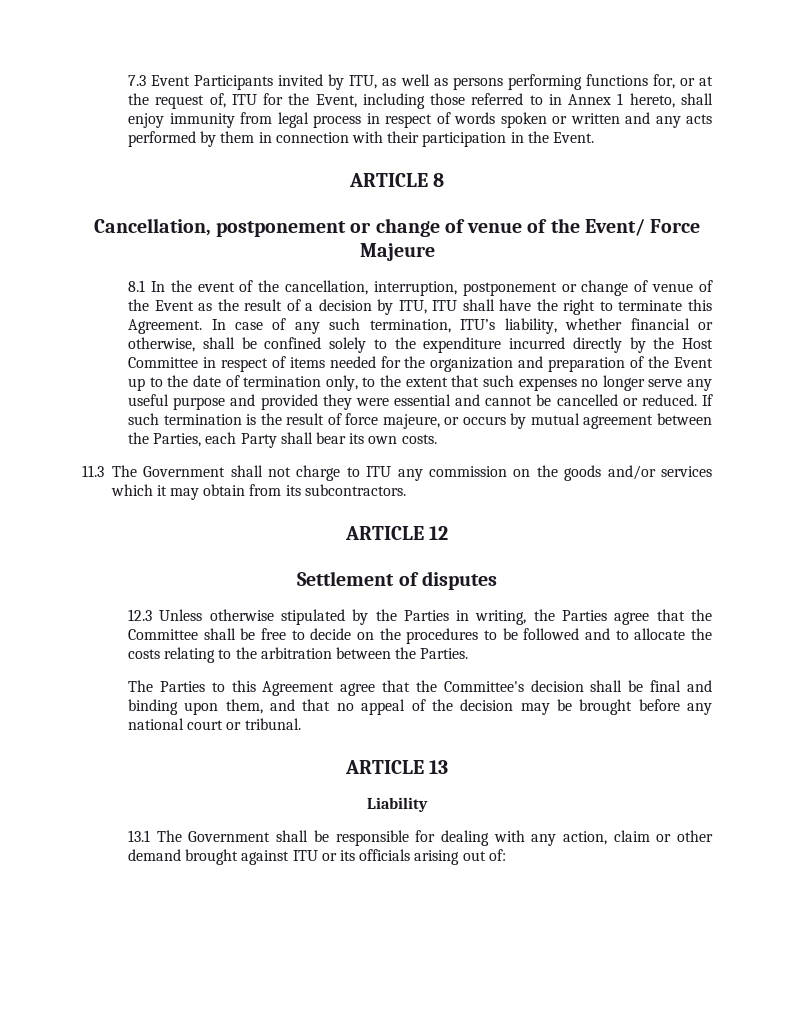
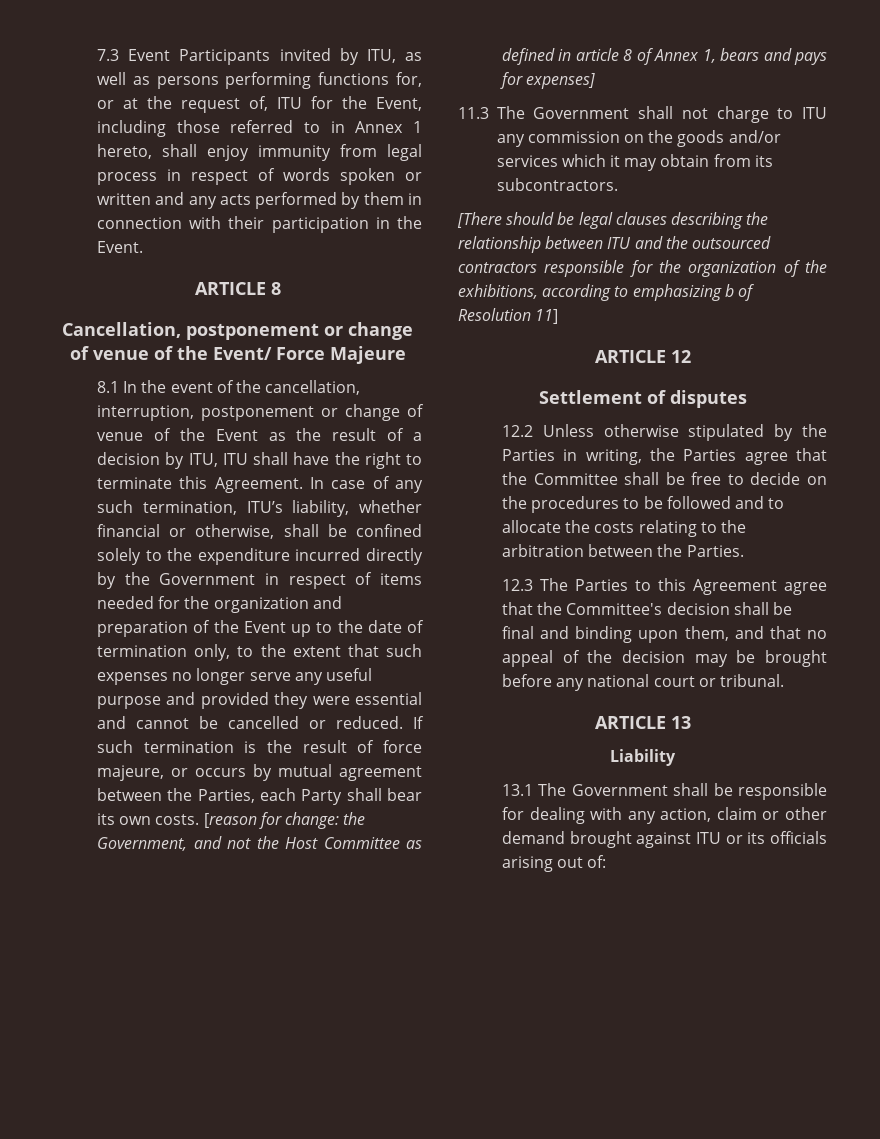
- In case of any such termination, ITU’s liability, whether financial or otherwise, shall be confined solely to the expenditure incurred directly by the Host Committee in respect of items needed for the organization and preparation of the Event up to the date of termination only, to the extent that such expenses no longer serve any useful purpose and provided they were essential and cannot be cancelled or reduced.
+ In case of any such termination, ITU’s liability, whether financial or otherwise, shall be confined solely to the expenditure incurred directly by the Government in respect of items needed for the organization and preparation of the Event up to the date of termination only, to the extent that such expenses no longer serve any useful purpose and provided they were essential and cannot be cancelled or reduced.
+ [reason for change: the Government, and not the Host Committee as defined in article 8 of Annex 1, bears and pays for expenses]
+ [There should be legal clauses describing the relationship between ITU and the outsourced contractors responsible for the organization of the exhibitions, according to emphasizing b of Resolution 11]
- 12.3 Unless otherwise stipulated by the Parties in writing, the Parties agree that the Committee shall be free to decide on the procedures to be followed and to allocate the costs relating to the arbitration between the Parties.
+ 12.2 Unless otherwise stipulated by the Parties in writing, the Parties agree that the Committee shall be free to decide on the procedures to be followed and to allocate the costs relating to the arbitration between the Parties.
- The Parties to this Agreement agree that the Committee's decision shall be final and binding upon them, and that no appeal of the decision may be brought before any national court or tribunal.
+ 12.3 The Parties to this Agreement agree that the Committee's decision shall be final and binding upon them, and that no appeal of the decision may be brought before any national court or tribunal.

